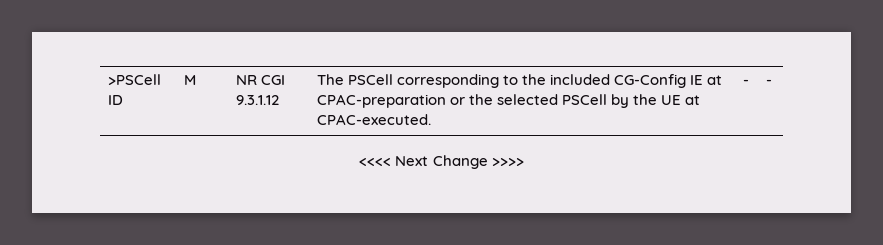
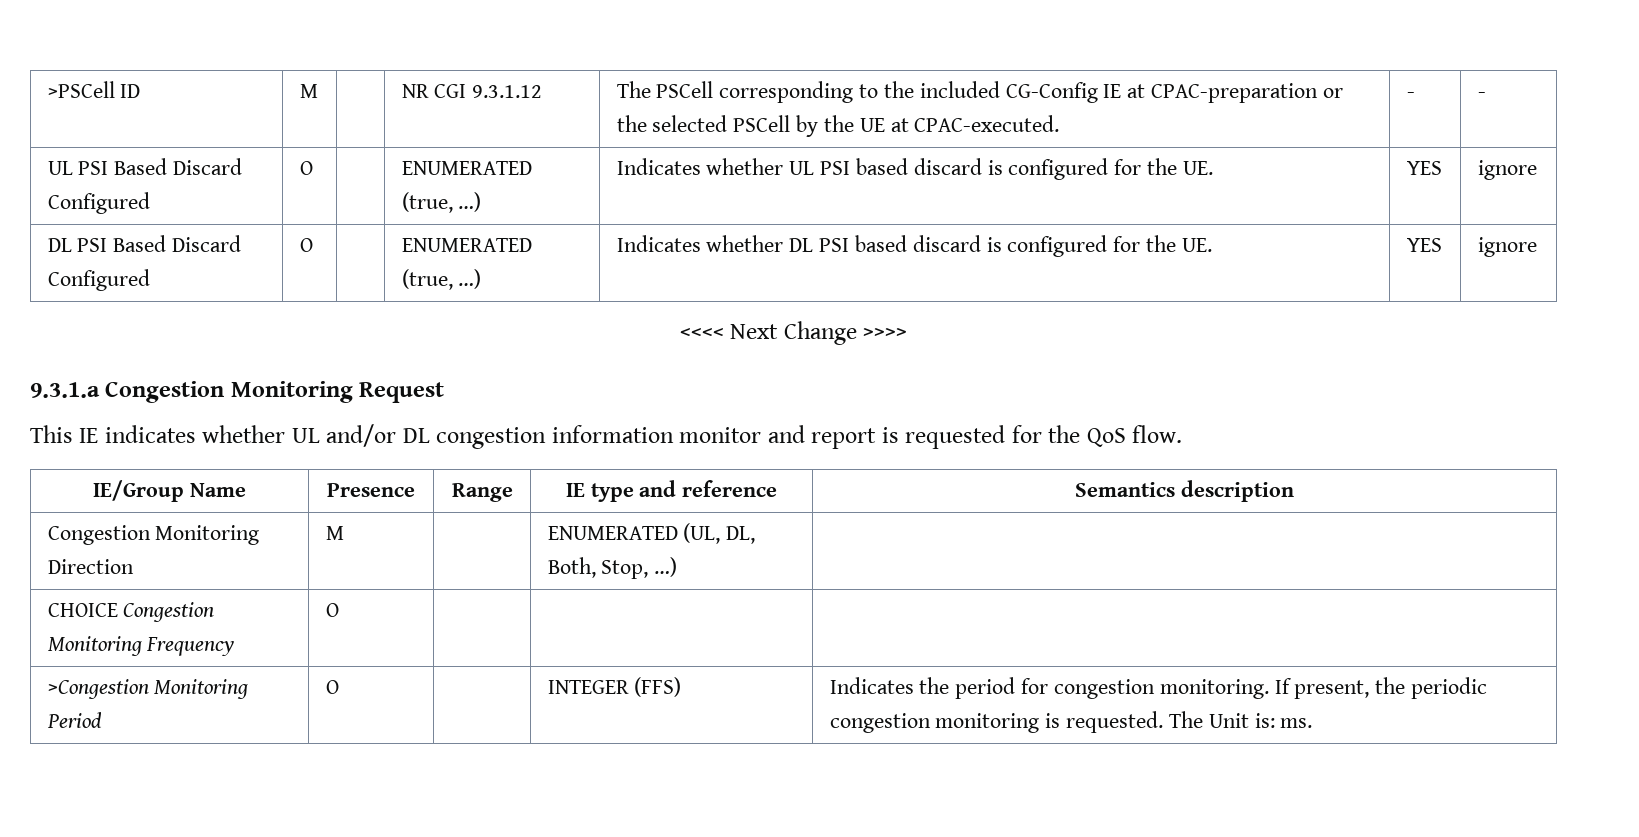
+ UL PSI Based Discard Configured | O | | ENUMERATED (true, …) | Indicates whether UL PSI based discard is configured for the UE. | YES | ignore
+ DL PSI Based Discard Configured | O | | ENUMERATED (true, …) | Indicates whether DL PSI based discard is configured for the UE. | YES | ignore
  <<<< Next Change >>>>
+ 9.3.1.a Congestion Monitoring Request
+ This IE indicates whether UL and/or DL congestion information monitor and report is requested for the QoS flow.
+ IE/Group Name | Presence | Range | IE type and reference | Semantics description
+ Congestion Monitoring Direction | M | | ENUMERATED (UL, DL, Both, Stop, …) |
+ CHOICE Congestion Monitoring Frequency | O | | |
+ >Congestion Monitoring Period | O | | INTEGER (FFS) | Indicates the period for congestion monitoring. If present, the periodic congestion monitoring is requested. The Unit is: ms.

